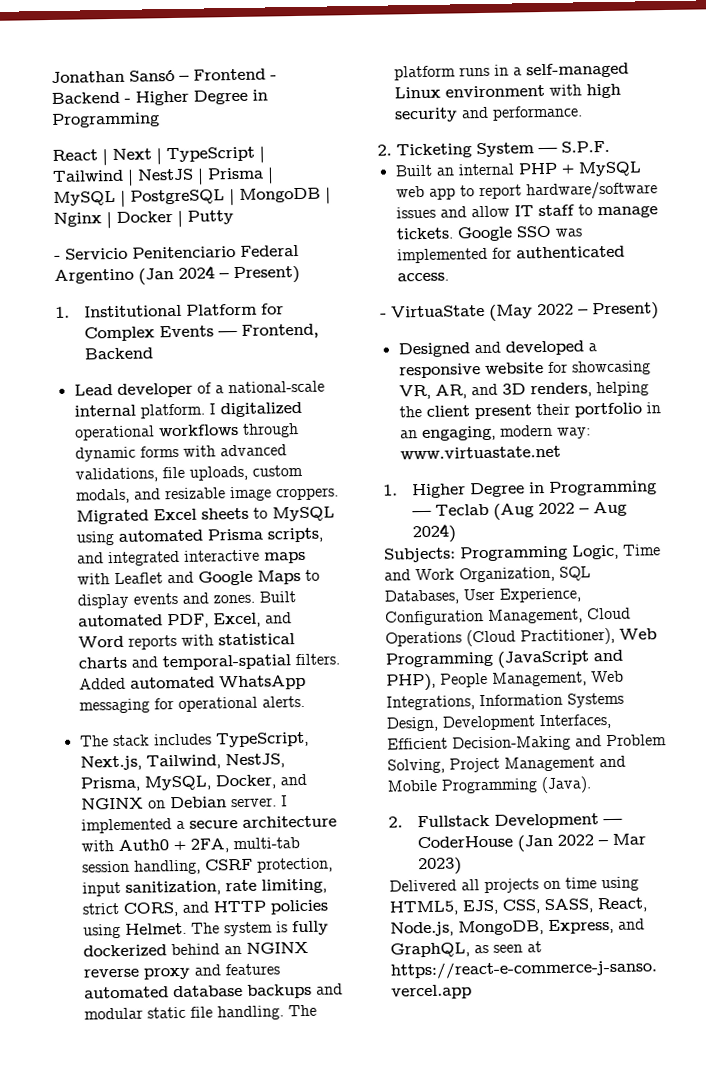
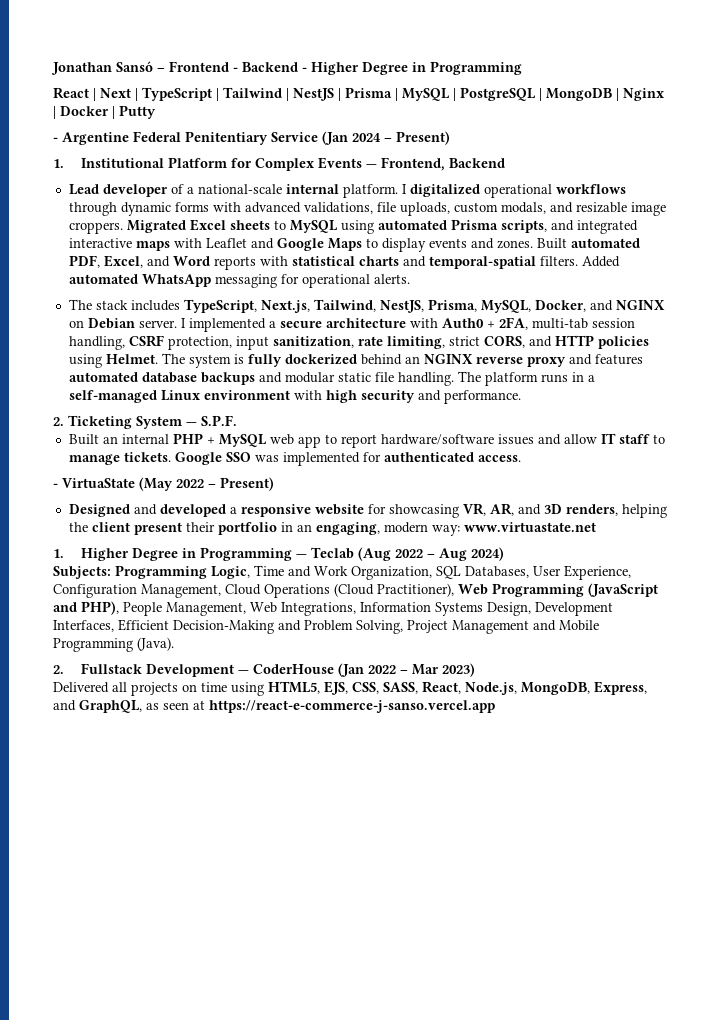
- - Servicio Penitenciario Federal Argentino (Jan 2024 – Present)
+ - Argentine Federal Penitentiary Service (Jan 2024 – Present)

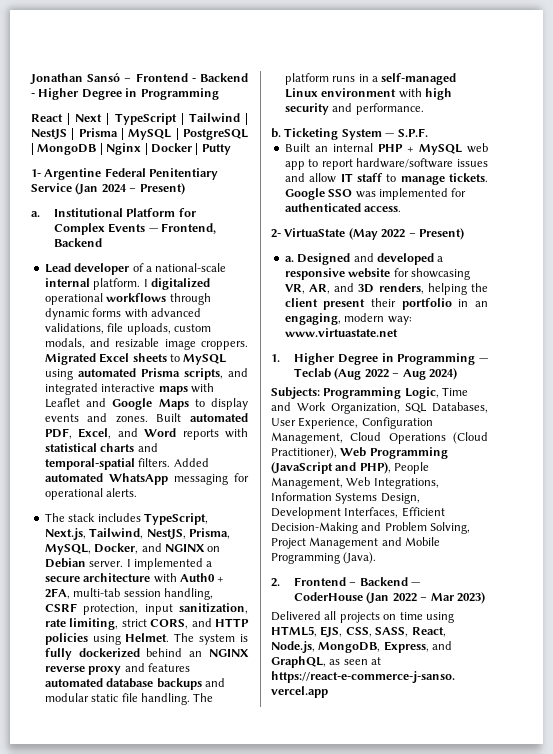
- - Argentine Federal Penitentiary Service (Jan 2024 – Present)
+ 1- Argentine Federal Penitentiary Service (Jan 2024 – Present)
- 1. Institutional Platform for Complex Events — Frontend, Backend
+ a. Institutional Platform for Complex Events — Frontend, Backend
- 2. Ticketing System — S.P.F.
+ b. Ticketing System — S.P.F.
- - VirtuaState (May 2022 – Present)
- Designed and developed a responsive website for showcasing VR, AR, and 3D renders, helping the client present their portfolio in an engaging, modern way: www.virtuastate.net
+ 2- VirtuaState (May 2022 – Present)
+ a. Designed and developed a responsive website for showcasing VR, AR, and 3D renders, helping the client present their portfolio in an engaging, modern way: www.virtuastate.net
- 2. Fullstack Development — CoderHouse (Jan 2022 – Mar 2023)
+ 2. Frontend – Backend — CoderHouse (Jan 2022 – Mar 2023)

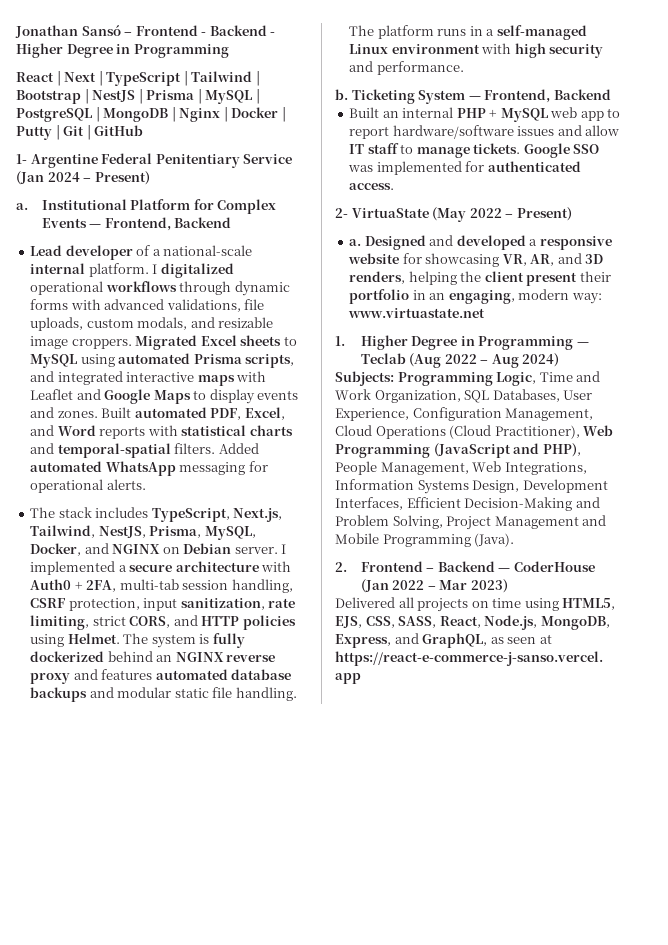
- React | Next | TypeScript | Tailwind | NestJS | Prisma | MySQL | PostgreSQL | MongoDB | Nginx | Docker | Putty
+ React | Next | TypeScript | Tailwind | Bootstrap | NestJS | Prisma | MySQL | PostgreSQL | MongoDB | Nginx | Docker | Putty | Git | GitHub
- Ticketing System — S.P.F.
+ Ticketing System — Frontend, Backend

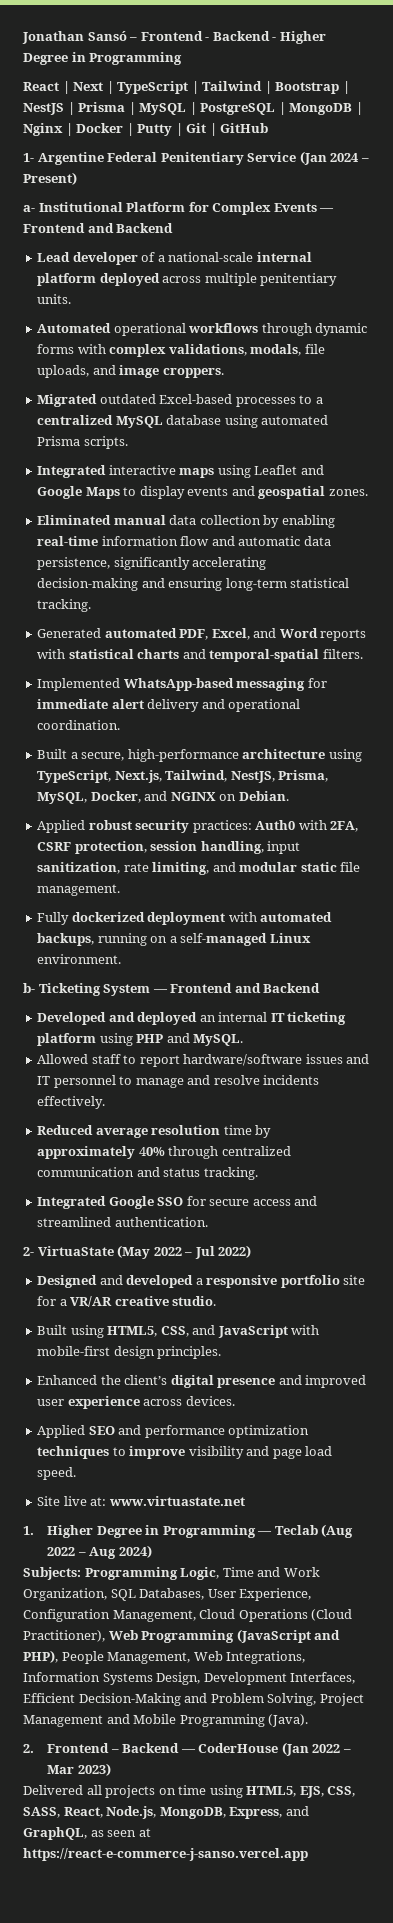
- a. Institutional Platform for Complex Events — Frontend, Backend
+ a- Institutional Platform for Complex Events — Frontend and Backend
- Lead developer of a national-scale internal platform. I digitalized operational workflows through dynamic forms with advanced validations, file uploads, custom modals, and resizable image croppers. Migrated Excel sheets to MySQL using automated Prisma scripts, and integrated interactive maps with Leaflet and Google Maps to display events and zones. Built automated PDF, Excel, and Word reports with statistical charts and temporal-spatial filters. Added automated WhatsApp messaging for operational alerts.
- The stack includes TypeScript, Next.js, Tailwind, NestJS, Prisma, MySQL, Docker, and NGINX on Debian server. I implemented a secure architecture with Auth0 + 2FA, multi-tab session handling, CSRF protection, input sanitization, rate limiting, strict CORS, and HTTP policies using Helmet. The system is fully dockerized behind an NGINX reverse proxy and features automated database backups and modular static file handling. The platform runs in a self-managed Linux environment with high security and performance.
- b. Ticketing System — Frontend, Backend
- Built an internal PHP + MySQL web app to report hardware/software issues and allow IT staff to manage tickets. Google SSO was implemented for authenticated access.
+ Lead developer of a national-scale internal platform deployed across multiple penitentiary units.
+ Automated operational workflows through dynamic forms with complex validations, modals, file uploads, and image croppers.
+ Migrated outdated Excel-based processes to a centralized MySQL database using automated Prisma scripts.
+ Integrated interactive maps using Leaflet and Google Maps to display events and geospatial zones.
+ Eliminated manual data collection by enabling real-time information flow and automatic data persistence, significantly accelerating decision-making and ensuring long-term statistical tracking.
+ Generated automated PDF, Excel, and Word reports with statistical charts and temporal-spatial filters.
+ Implemented WhatsApp-based messaging for immediate alert delivery and operational coordination.
+ Built a secure, high-performance architecture using TypeScript, Next.js, Tailwind, NestJS, Prisma, MySQL, Docker, and NGINX on Debian.
+ Applied robust security practices: Auth0 with 2FA, CSRF protection, session handling, input sanitization, rate limiting, and modular static file management.
+ Fully dockerized deployment with automated backups, running on a self-managed Linux environment.
+ b- Ticketing System — Frontend and Backend
+ Developed and deployed an internal IT ticketing platform using PHP and MySQL.
+ Allowed staff to report hardware/software issues and IT personnel to manage and resolve incidents effectively.
+ Reduced average resolution time by approximately 40% through centralized communication and status tracking.
+ Integrated Google SSO for secure access and streamlined authentication.
- 2- VirtuaState (May 2022 – Present)
- a. Designed and developed a responsive website for showcasing VR, AR, and 3D renders, helping the client present their portfolio in an engaging, modern way: www.virtuastate.net
+ 2- VirtuaState (May 2022 – Jul 2022)
+ Designed and developed a responsive portfolio site for a VR/AR creative studio.
+ Built using HTML5, CSS, and JavaScript with mobile-first design principles.
+ Enhanced the client’s digital presence and improved user experience across devices.
+ Applied SEO and performance optimization techniques to improve visibility and page load speed.
+ Site live at: www.virtuastate.net

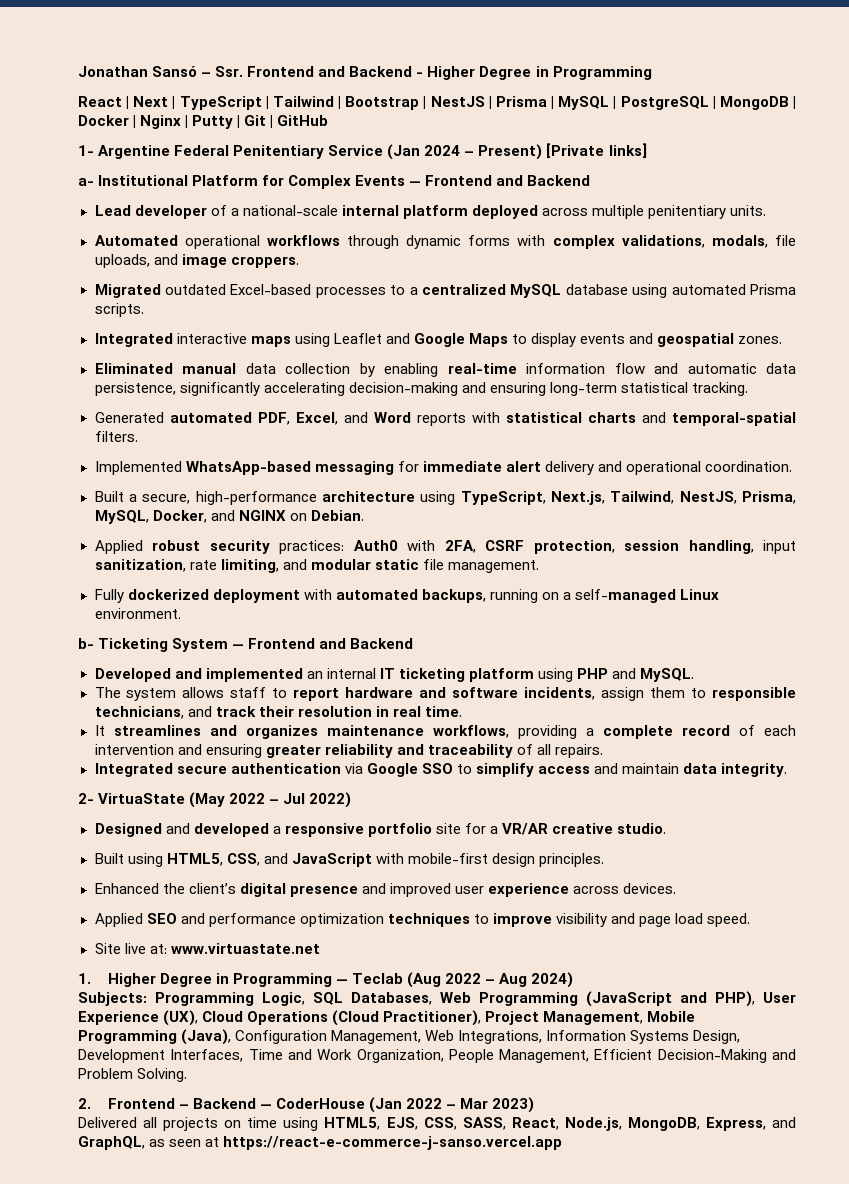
- Jonathan Sansó – Frontend - Backend - Higher Degree in Programming
+ Jonathan Sansó – Ssr. Frontend and Backend - Higher Degree in Programming
- React | Next | TypeScript | Tailwind | Bootstrap | NestJS | Prisma | MySQL | PostgreSQL | MongoDB | Nginx | Docker | Putty | Git | GitHub
+ React | Next | TypeScript | Tailwind | Bootstrap | NestJS | Prisma | MySQL | PostgreSQL | MongoDB | Docker | Nginx | Putty | Git | GitHub
- 1- Argentine Federal Penitentiary Service (Jan 2024 – Present)
+ 1- Argentine Federal Penitentiary Service (Jan 2024 – Present) [Private links]
- Developed and deployed an internal IT ticketing platform using PHP and MySQL.
+ Developed and implemented an internal IT ticketing platform using PHP and MySQL.
- Allowed staff to report hardware/software issues and IT personnel to manage and resolve incidents effectively.
- Reduced average resolution time by approximately 40% through centralized communication and status tracking.
- Integrated Google SSO for secure access and streamlined authentication.
+ The system allows staff to report hardware and software incidents, assign them to responsible technicians, and track their resolution in real time.
+ It streamlines and organizes maintenance workflows, providing a complete record of each intervention and ensuring greater reliability and traceability of all repairs.
+ Integrated secure authentication via Google SSO to simplify access and maintain data integrity.
- Subjects: Programming Logic, Time and Work Organization, SQL Databases, User Experience, Configuration Management, Cloud Operations (Cloud Practitioner), Web Programming (JavaScript and PHP), People Management, Web Integrations, Information Systems Design, Development Interfaces, Efficient Decision-Making and Problem Solving, Project Management and Mobile Programming (Java).
+ Subjects: Programming Logic, SQL Databases, Web Programming (JavaScript and PHP), User Experience (UX), Cloud Operations (Cloud Practitioner), Project Management, Mobile Programming (Java), Configuration Management, Web Integrations, Information Systems Design, Development Interfaces, Time and Work Organization, People Management, Efficient Decision-Making and Problem Solving.

